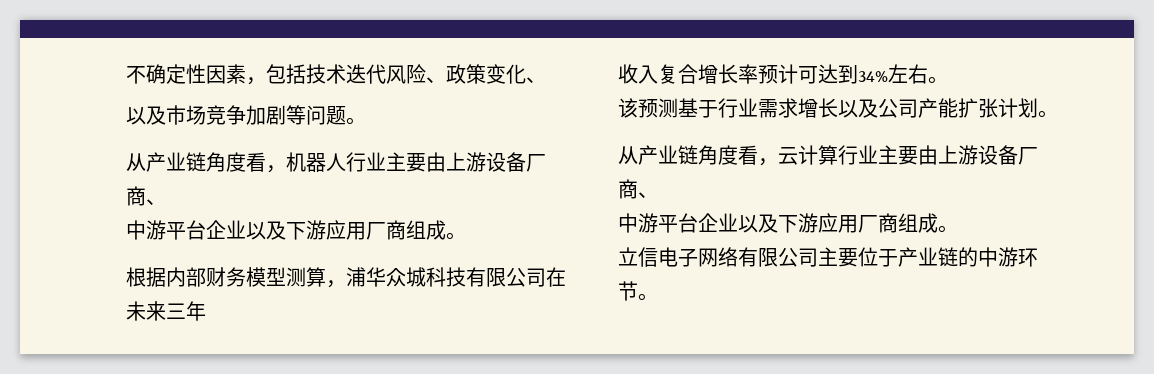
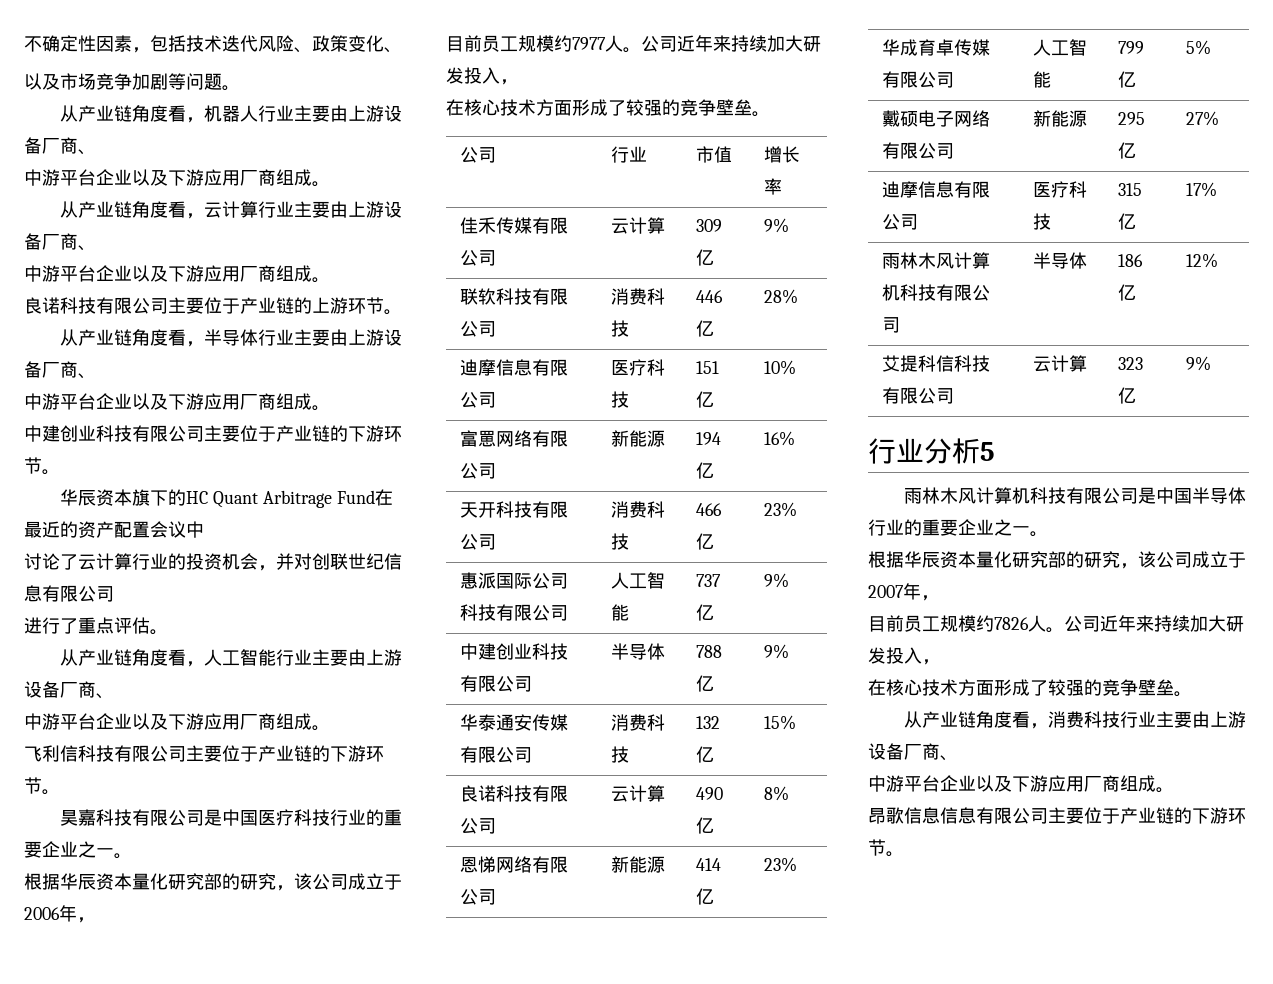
- 根据内部财务模型测算，浦华众城科技有限公司在未来三年
- 收入复合增长率预计可达到34%左右。
- 该预测基于行业需求增长以及公司产能扩张计划。
- 立信电子网络有限公司主要位于产业链的中游环节。
+ 良诺科技有限公司主要位于产业链的上游环节。
+ 从产业链角度看，半导体行业主要由上游设备厂商、
+ 中游平台企业以及下游应用厂商组成。
+ 中建创业科技有限公司主要位于产业链的下游环节。
+ 华辰资本旗下的HC Quant Arbitrage Fund在最近的资产配置会议中
+ 讨论了云计算行业的投资机会，并对创联世纪信息有限公司
+ 进行了重点评估。
+ 从产业链角度看，人工智能行业主要由上游设备厂商、
+ 中游平台企业以及下游应用厂商组成。
+ 飞利信科技有限公司主要位于产业链的下游环节。
+ 昊嘉科技有限公司是中国医疗科技行业的重要企业之一。
+ 根据华辰资本量化研究部的研究，该公司成立于2006年，
+ 目前员工规模约7977人。公司近年来持续加大研发投入，
+ 在核心技术方面形成了较强的竞争壁垒。
+ 公司 | 行业 | 市值 | 增长率
+ 佳禾传媒有限公司 | 云计算 | 309亿 | 9%
+ 联软科技有限公司 | 消费科技 | 446亿 | 28%
+ 迪摩信息有限公司 | 医疗科技 | 151亿 | 10%
+ 富罳网络有限公司 | 新能源 | 194亿 | 16%
+ 天开科技有限公司 | 消费科技 | 466亿 | 23%
+ 惠派国际公司科技有限公司 | 人工智能 | 737亿 | 9%
+ 中建创业科技有限公司 | 半导体 | 788亿 | 9%
+ 华泰通安传媒有限公司 | 消费科技 | 132亿 | 15%
+ 良诺科技有限公司 | 云计算 | 490亿 | 8%
+ 恩悌网络有限公司 | 新能源 | 414亿 | 23%
+ 华成育卓传媒有限公司 | 人工智能 | 799亿 | 5%
+ 戴硕电子网络有限公司 | 新能源 | 295亿 | 27%
+ 迪摩信息有限公司 | 医疗科技 | 315亿 | 17%
+ 雨林木风计算机科技有限公司 | 半导体 | 186亿 | 12%
+ 艾提科信科技有限公司 | 云计算 | 323亿 | 9%
+ 行业分析5
+ 雨林木风计算机科技有限公司是中国半导体行业的重要企业之一。
+ 根据华辰资本量化研究部的研究，该公司成立于2007年，
+ 目前员工规模约7826人。公司近年来持续加大研发投入，
+ 在核心技术方面形成了较强的竞争壁垒。
+ 从产业链角度看，消费科技行业主要由上游设备厂商、
+ 中游平台企业以及下游应用厂商组成。
+ 昂歌信息信息有限公司主要位于产业链的下游环节。

